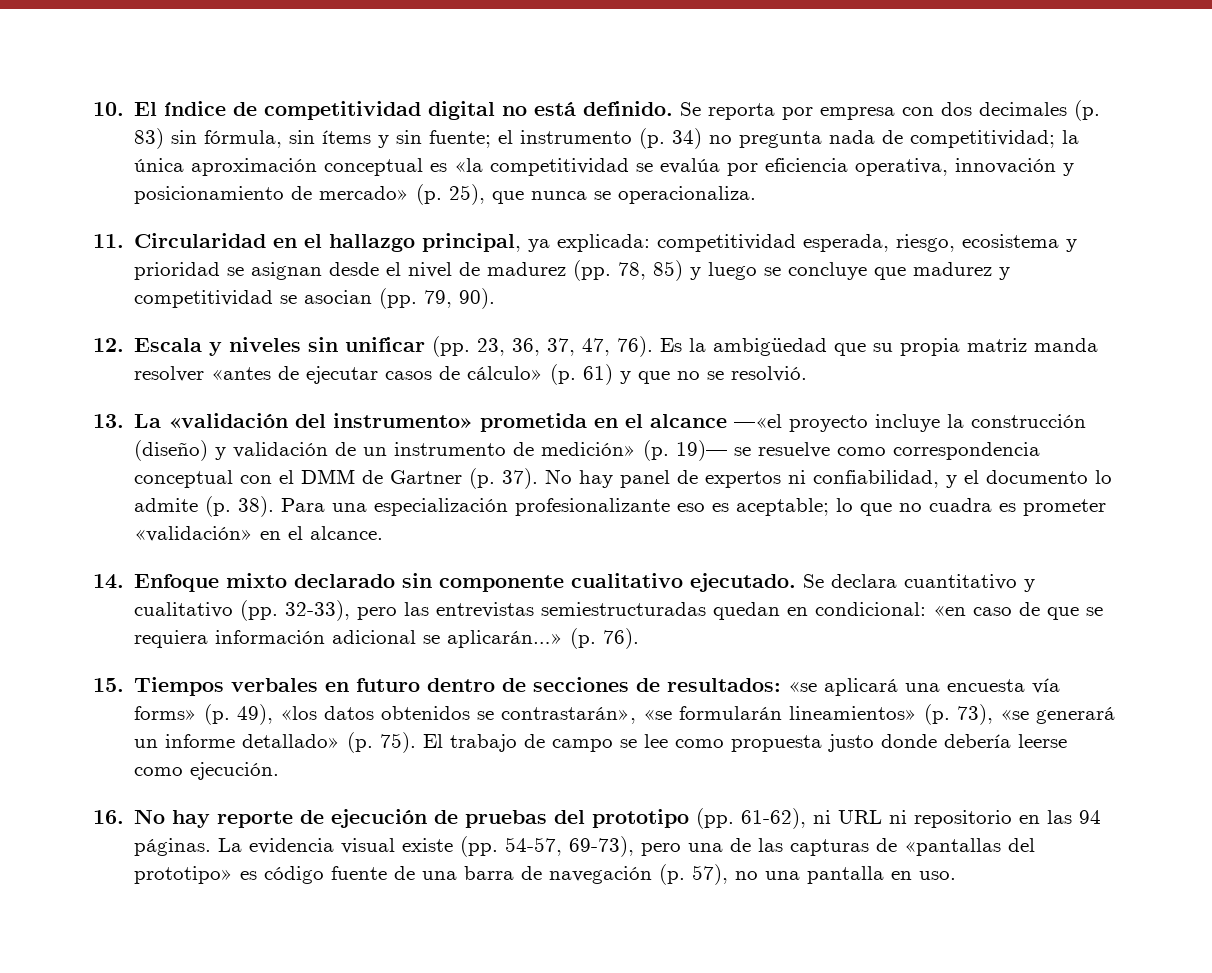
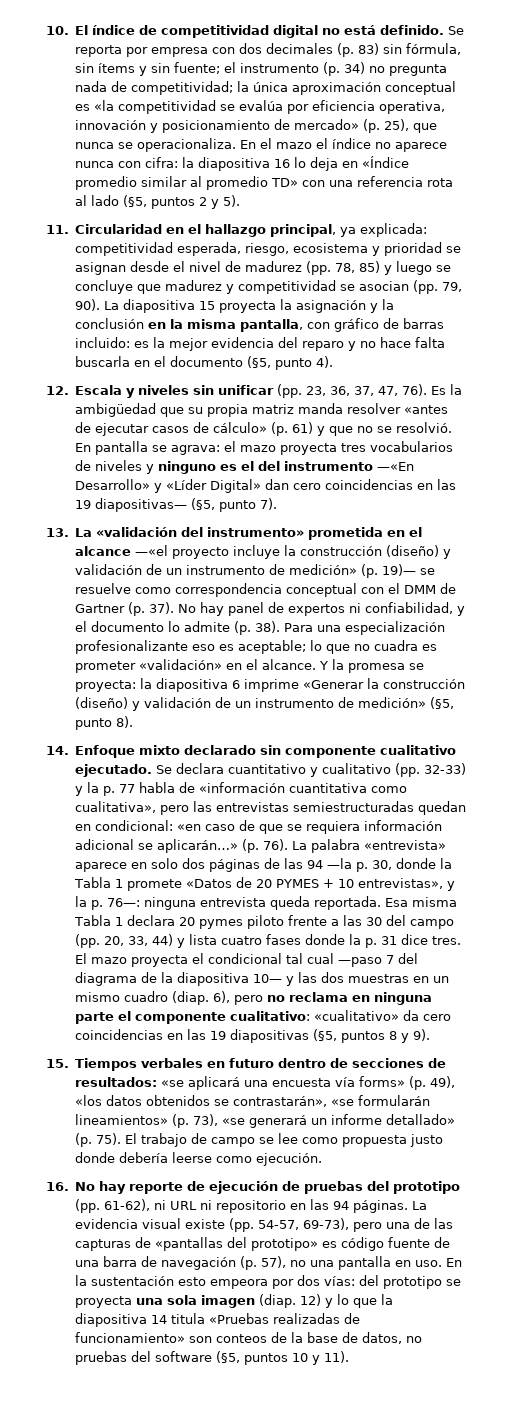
+ En el mazo el índice no aparece nunca con cifra: la diapositiva 16 lo deja en «Índice promedio similar al promedio TD» con una referencia rota al lado (§5, puntos 2 y 5).
+ La diapositiva 15 proyecta la asignación y la conclusión en la misma pantalla, con gráfico de barras incluido: es la mejor evidencia del reparo y no hace falta buscarla en el documento (§5, punto 4).
+ En pantalla se agrava: el mazo proyecta tres vocabularios de niveles y ninguno es el del instrumento —«En Desarrollo» y «Líder Digital» dan cero coincidencias en las 19 diapositivas— (§5, punto 7).
+ Y la promesa se proyecta: la diapositiva 6 imprime «Generar la construcción (diseño) y validación de un instrumento de medición» (§5, punto 8).
- Se declara cuantitativo y cualitativo (pp. 32-33), pero las entrevistas semiestructuradas quedan en condicional: «en caso de que se requiera información adicional se aplicarán…»
+ Se declara cuantitativo y cualitativo (pp. 32-33) y la p. 77 habla de «información cuantitativa como cualitativa», pero las entrevistas semiestructuradas quedan en condicional: «en caso de que se requiera información adicional se aplicarán…»
+ La palabra «entrevista» aparece en solo dos páginas de las 94 —la p. 30, donde la Tabla 1 promete «Datos de 20 PYMES + 10 entrevistas», y la p. 76—: ninguna entrevista queda reportada. Esa misma Tabla 1 declara 20 pymes piloto frente a las 30 del campo (pp. 20, 33, 44) y lista cuatro fases donde la p. 31 dice tres. El mazo proyecta el condicional tal cual —paso 7 del diagrama de la diapositiva 10— y las dos muestras en un mismo cuadro (diap. 6), pero no reclama en ninguna parte el componente cualitativo: «cualitativo» da cero coincidencias en las 19 diapositivas (§5, puntos 8 y 9).
+ En la sustentación esto empeora por dos vías: del prototipo se proyecta una sola imagen (diap. 12) y lo que la diapositiva 14 titula «Pruebas realizadas de funcionamiento» son conteos de la base de datos, no pruebas del software (§5, puntos 10 y 11).

